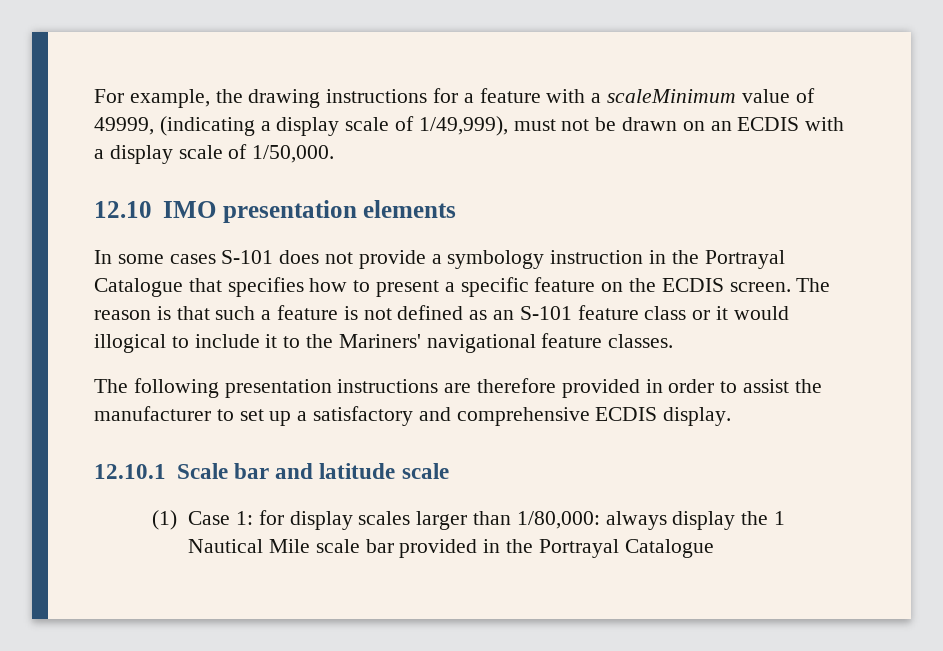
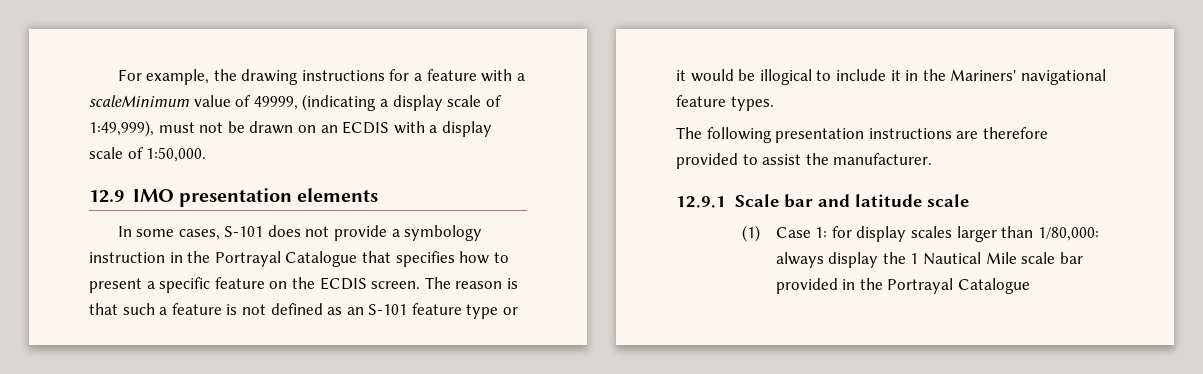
- For example, the drawing instructions for a feature with a scaleMinimum value of 49999, (indicating a display scale of 1/49,999), must not be drawn on an ECDIS with a display scale of 1/50,000.
- 12.10 IMO presentation elements
+ For example, the drawing instructions for a feature with a scaleMinimum value of 49999, (indicating a display scale of 1:49,999), must not be drawn on an ECDIS with a display scale of 1:50,000.
+ 12.9 IMO presentation elements
- In some cases S-101 does not provide a symbology instruction in the Portrayal Catalogue that specifies how to present a specific feature on the ECDIS screen.
+ In some cases, S-101 does not provide a symbology instruction in the Portrayal Catalogue that specifies how to present a specific feature on the ECDIS screen.
- The reason is that such a feature is not defined as an S-101 feature class or it would illogical to include it to the Mariners' navigational feature classes.
+ The reason is that such a feature is not defined as an S-101 feature type or it would be illogical to include it in the Mariners' navigational feature types.
- The following presentation instructions are therefore provided in order to assist the manufacturer to set up a satisfactory and comprehensive ECDIS display.
- 12.10.1 Scale bar and latitude scale
+ The following presentation instructions are therefore provided to assist the manufacturer.
+ 12.9.1 Scale bar and latitude scale

